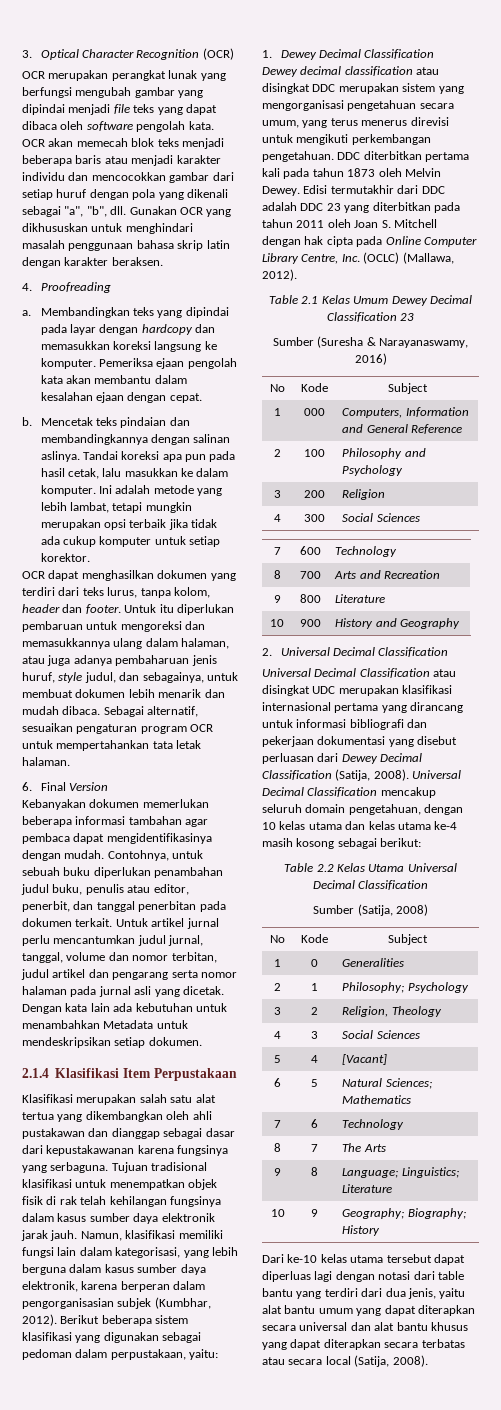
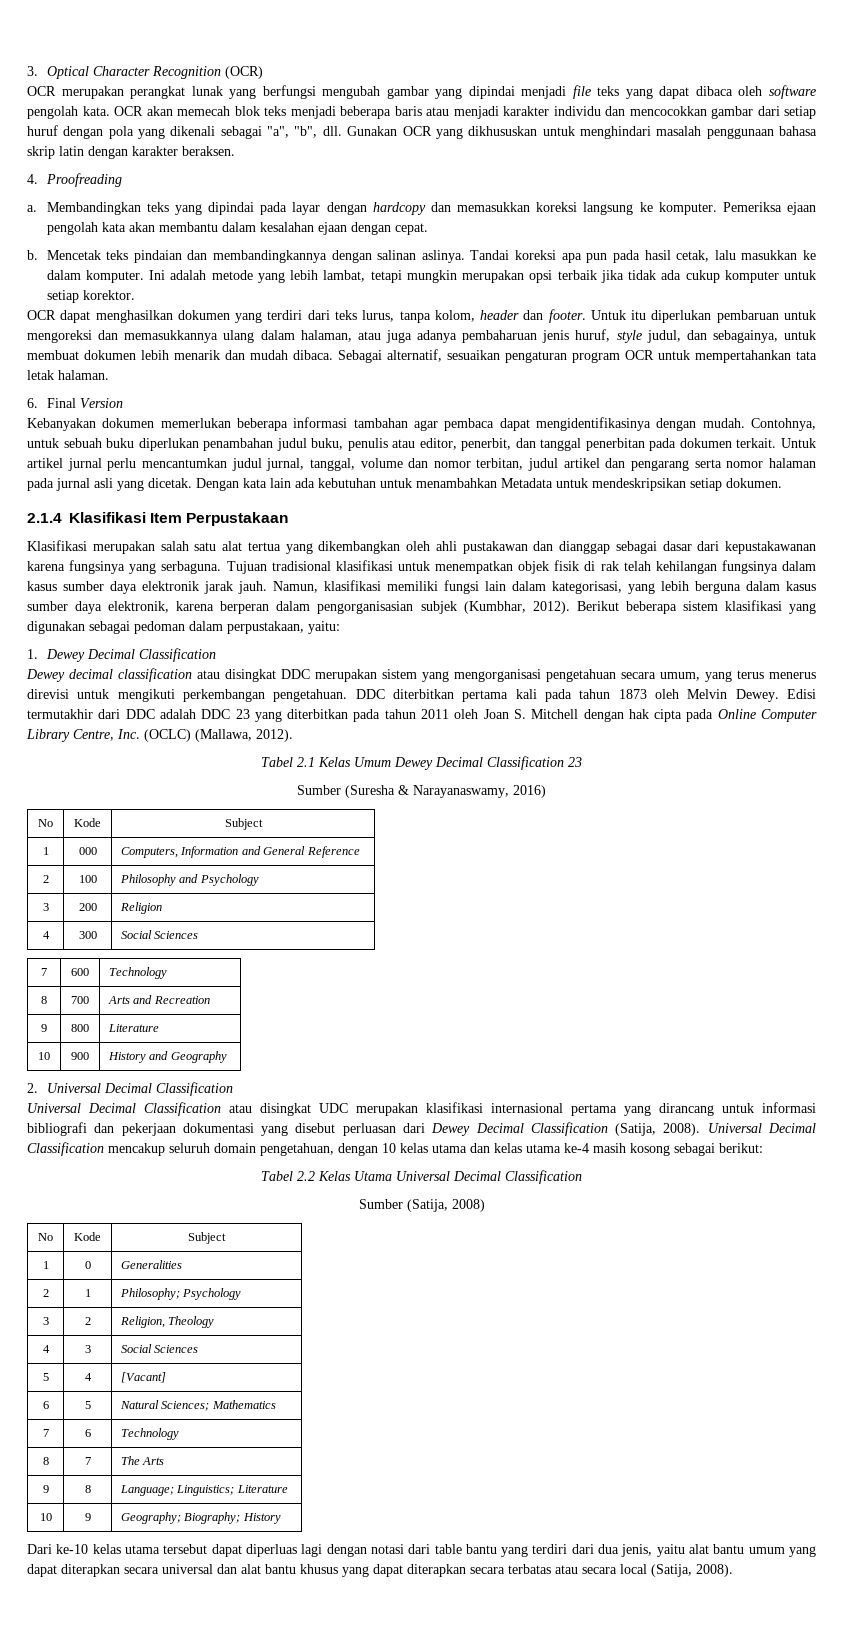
- Table 2.1 Kelas Umum Dewey Decimal Classification 23
+ Tabel 2.1 Kelas Umum Dewey Decimal Classification 23
- Table 2.2 Kelas Utama Universal Decimal Classification
+ Tabel 2.2 Kelas Utama Universal Decimal Classification

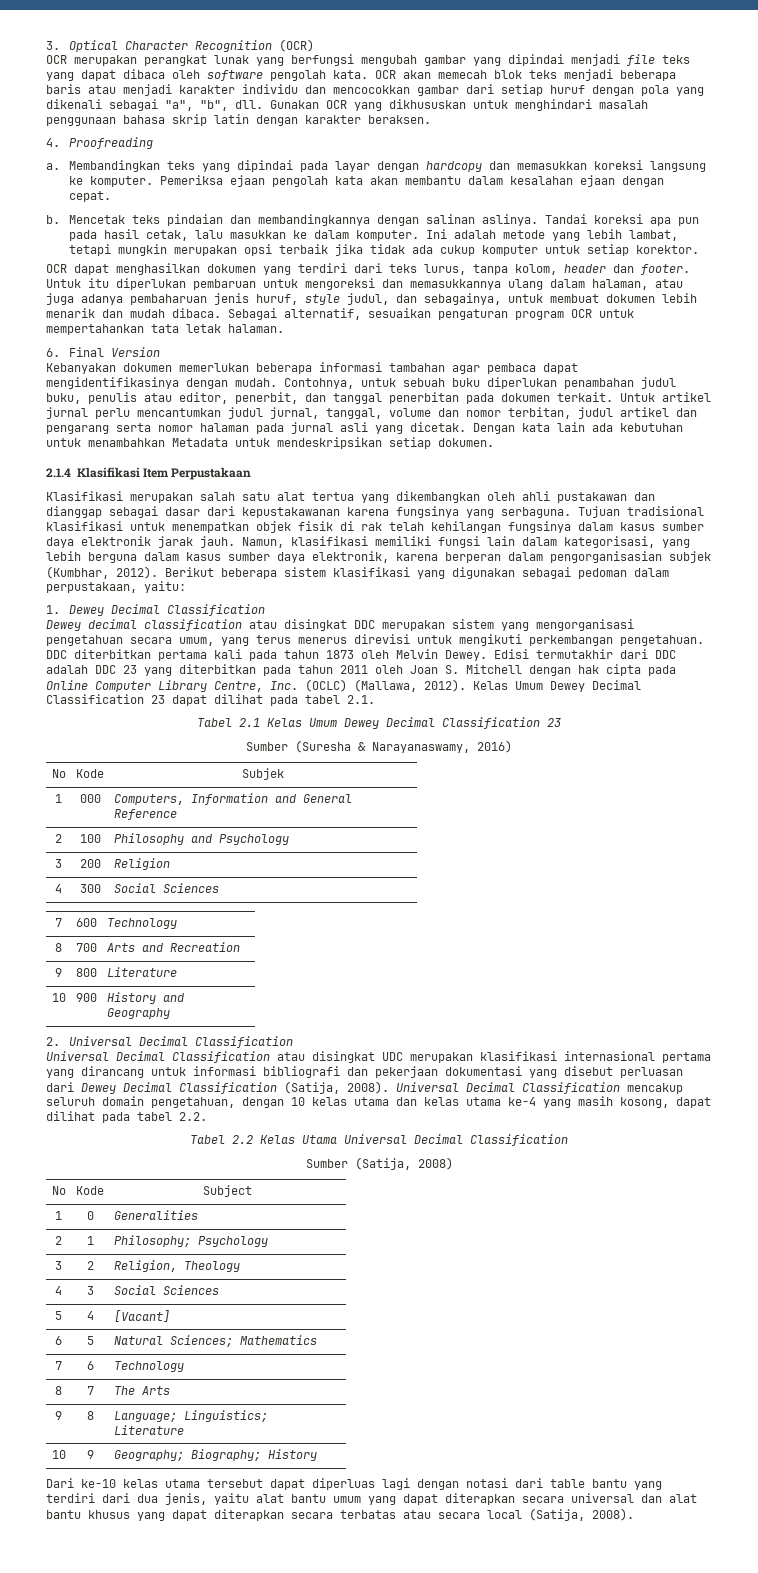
+ Kelas Umum Dewey Decimal Classification 23 dapat dilihat pada tabel 2.1.
  Sumber (Suresha & Narayanaswamy, 2016)
- No | Kode | Subject
+ No | Kode | Subjek
- Universal Decimal Classification mencakup seluruh domain pengetahuan, dengan 10 kelas utama dan kelas utama ke-4 masih kosong sebagai berikut:
+ Universal Decimal Classification mencakup seluruh domain pengetahuan, dengan 10 kelas utama dan kelas utama ke-4 yang masih kosong, dapat dilihat pada tabel 2.2.

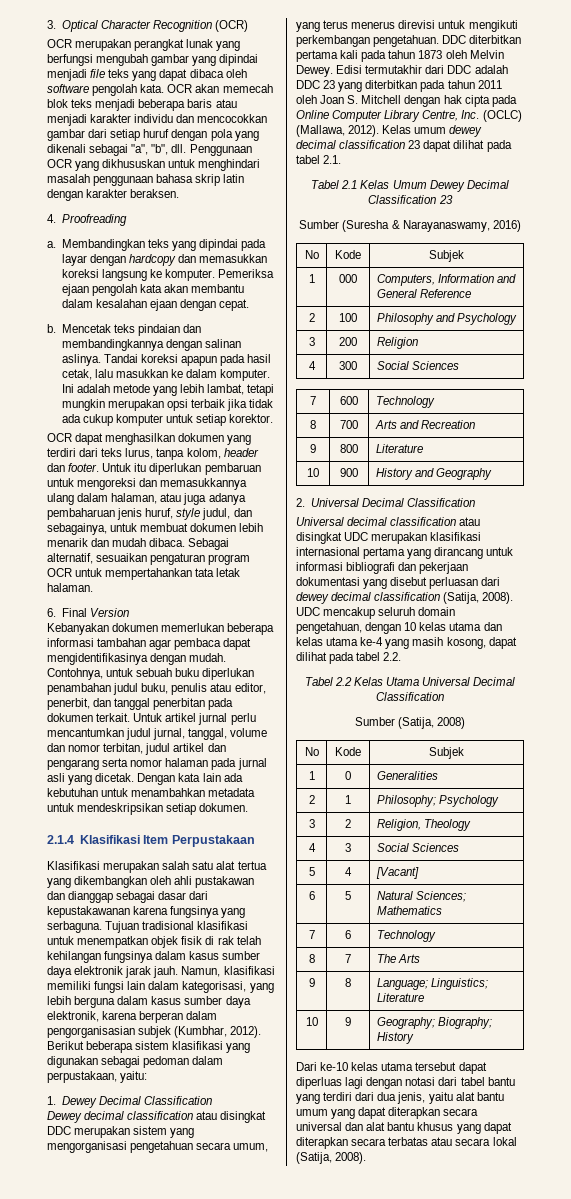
- Gunakan OCR yang dikhususkan untuk menghindari masalah penggunaan bahasa skrip latin dengan karakter beraksen.
+ Penggunaan OCR yang dikhususkan untuk menghindari masalah penggunaan bahasa skrip latin dengan karakter beraksen.
- Tandai koreksi apa pun pada hasil cetak, lalu masukkan ke dalam komputer.
+ Tandai koreksi apapun pada hasil cetak, lalu masukkan ke dalam komputer.
- Dengan kata lain ada kebutuhan untuk menambahkan Metadata untuk mendeskripsikan setiap dokumen.
+ Dengan kata lain ada kebutuhan untuk menambahkan metadata untuk mendeskripsikan setiap dokumen.
- Kelas Umum Dewey Decimal Classification 23 dapat dilihat pada tabel 2.1.
+ Kelas umum dewey decimal classification 23 dapat dilihat pada tabel 2.1.
- Universal Decimal Classification atau disingkat UDC merupakan klasifikasi internasional pertama yang dirancang untuk informasi bibliografi dan pekerjaan dokumentasi yang disebut perluasan dari Dewey Decimal Classification (Satija, 2008). Universal Decimal Classification mencakup seluruh domain pengetahuan, dengan 10 kelas utama dan kelas utama ke-4 yang masih kosong, dapat dilihat pada tabel 2.2.
+ Universal decimal classification atau disingkat UDC merupakan klasifikasi internasional pertama yang dirancang untuk informasi bibliografi dan pekerjaan dokumentasi yang disebut perluasan dari dewey decimal classification (Satija, 2008). UDC mencakup seluruh domain pengetahuan, dengan 10 kelas utama dan kelas utama ke-4 yang masih kosong, dapat dilihat pada tabel 2.2.
  Sumber (Satija, 2008)
- No | Kode | Subject
+ No | Kode | Subjek
- Dari ke-10 kelas utama tersebut dapat diperluas lagi dengan notasi dari table bantu yang terdiri dari dua jenis, yaitu alat bantu umum yang dapat diterapkan secara universal dan alat bantu khusus yang dapat diterapkan secara terbatas atau secara local (Satija, 2008).
+ Dari ke-10 kelas utama tersebut dapat diperluas lagi dengan notasi dari tabel bantu yang terdiri dari dua jenis, yaitu alat bantu umum yang dapat diterapkan secara universal dan alat bantu khusus yang dapat diterapkan secara terbatas atau secara lokal (Satija, 2008).

